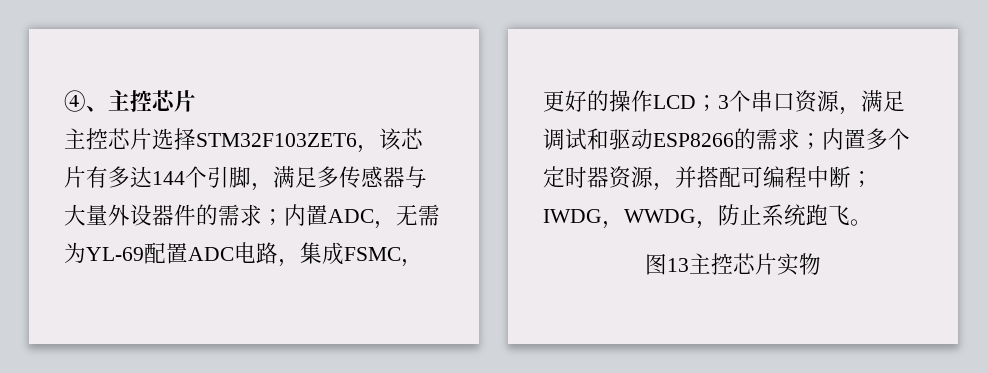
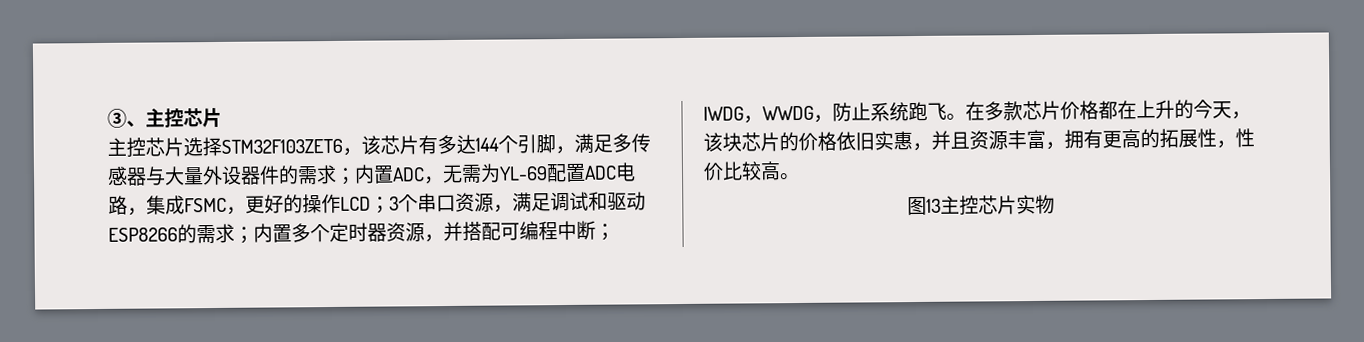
- ④、主控芯片
+ ③、主控芯片
+ 在多款芯片价格都在上升的今天，该块芯片的价格依旧实惠，并且资源丰富，拥有更高的拓展性，性价比较高。

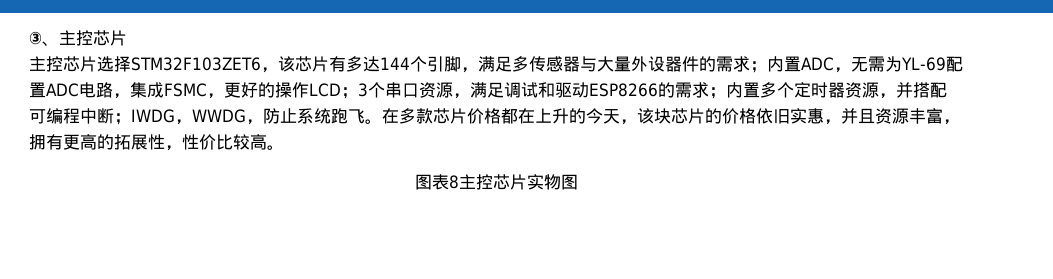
- 图13主控芯片实物
+ 图表8主控芯片实物图

